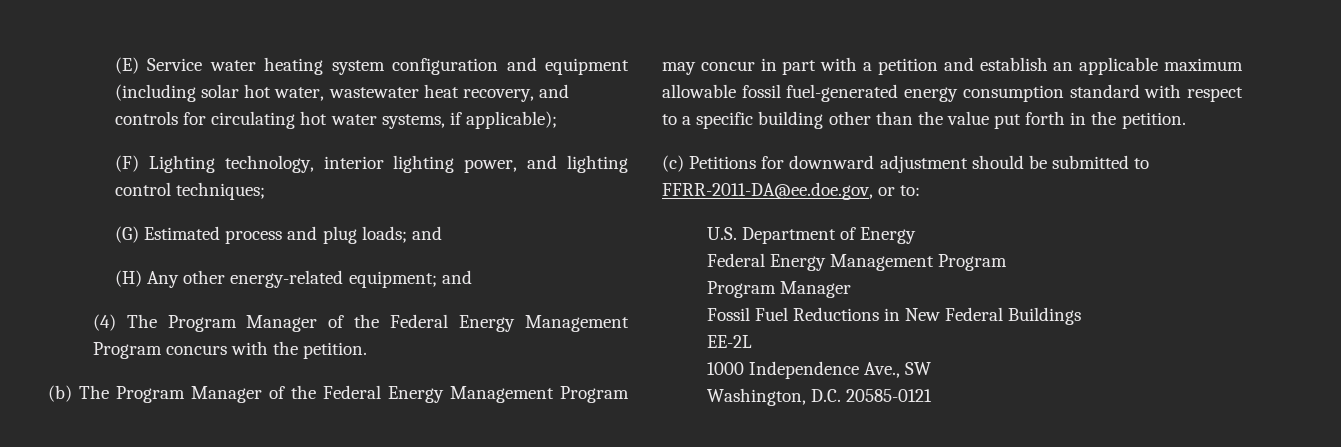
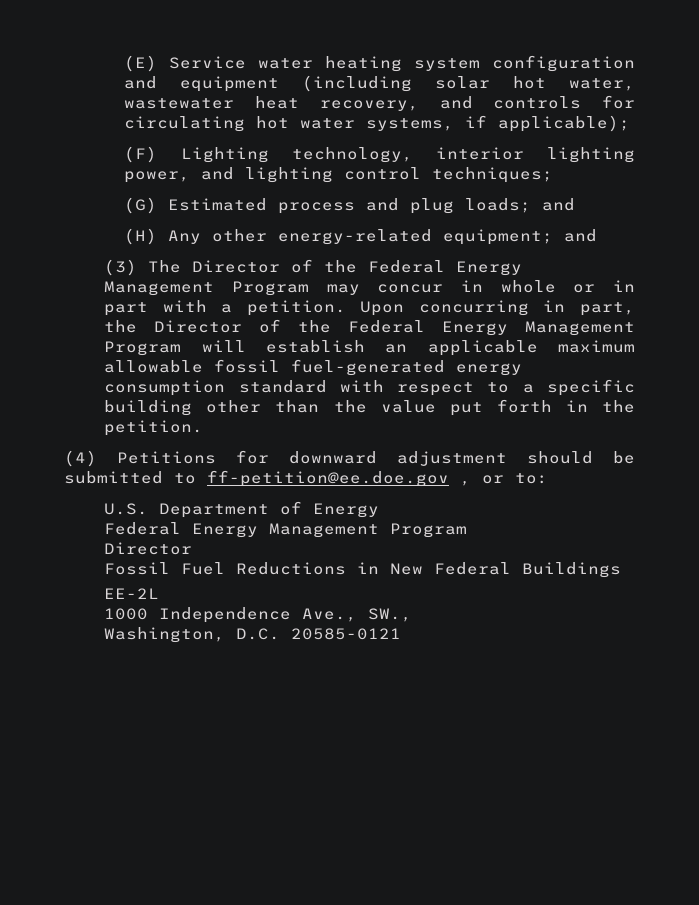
- (4) The Program Manager of the Federal Energy Management Program concurs with the petition.
- (b) The Program Manager of the Federal Energy Management Program may concur in part with a petition and establish an applicable maximum allowable fossil fuel-generated energy consumption standard with respect to a specific building other than the value put forth in the petition.
+ (3) The Director of the Federal Energy Management Program may concur in whole or in part with a petition. Upon concurring in part, the Director of the Federal Energy Management Program will establish an applicable maximum allowable fossil fuel-generated energy consumption standard with respect to a specific building other than the value put forth in the petition.
- (c) Petitions for downward adjustment should be submitted to FFRR-2011-DA@ee.doe.gov, or to:
+ (4) Petitions for downward adjustment should be submitted to ff-petition@ee.doe.gov , or to:
  U.S. Department of Energy
  Federal Energy Management Program
- Program Manager
+ Director
- 1000 Independence Ave., SW
+ 1000 Independence Ave., SW.,

